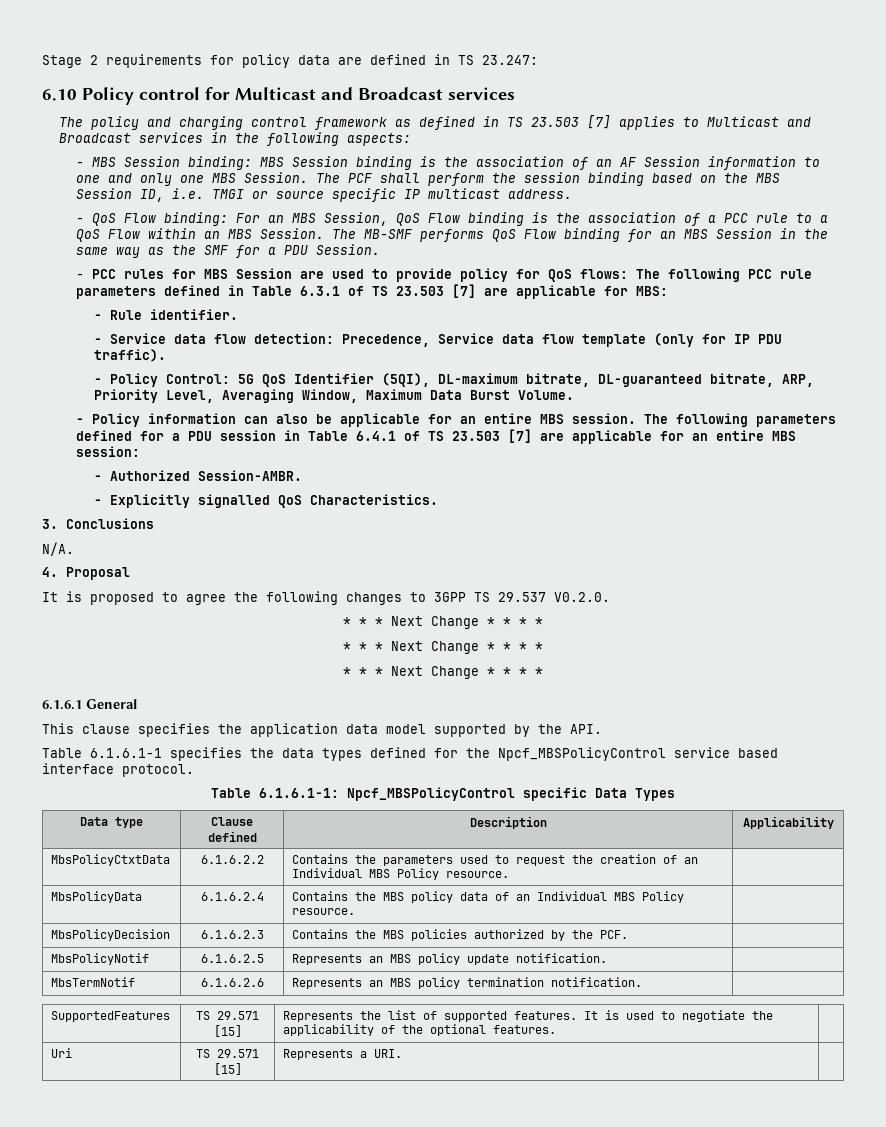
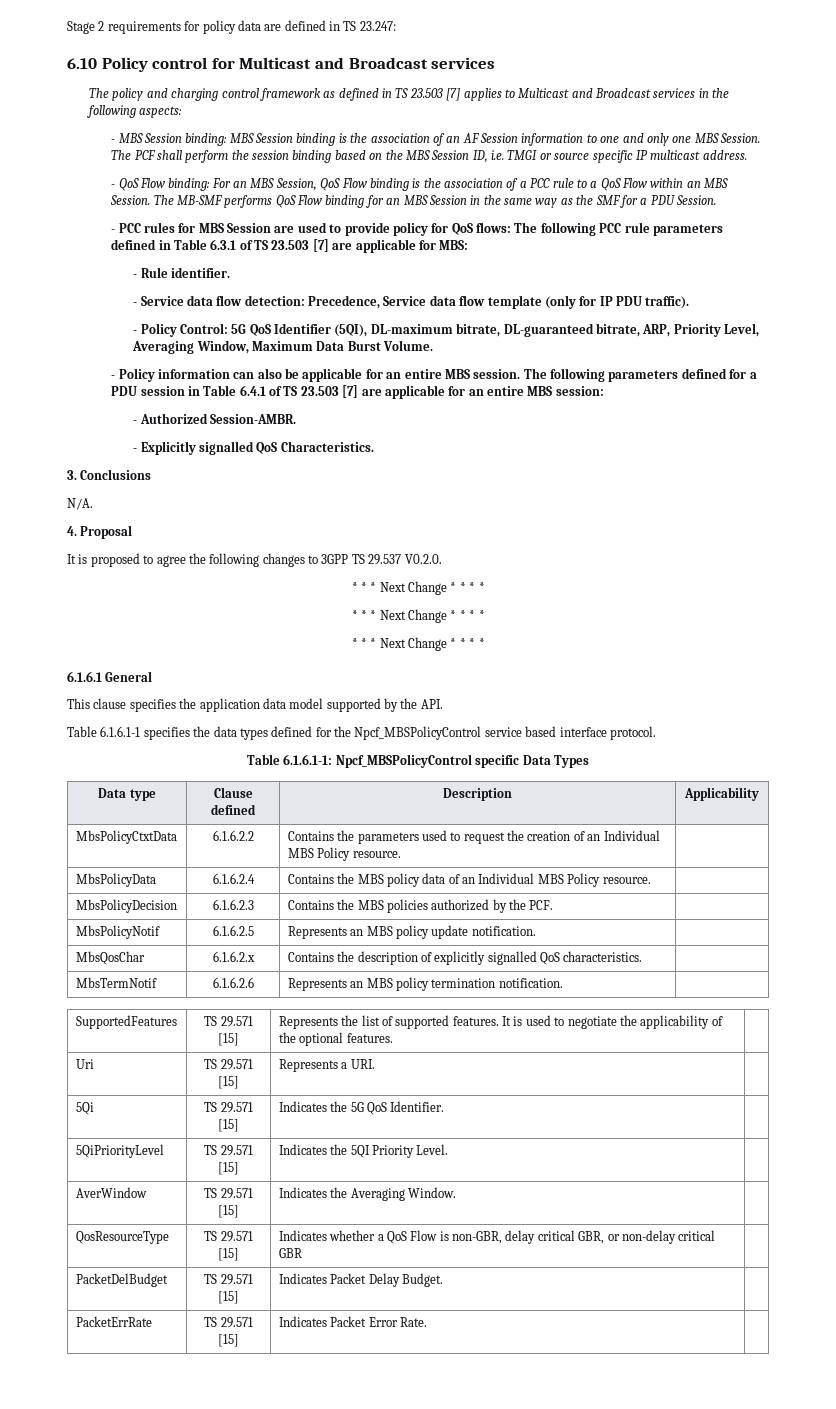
+ MbsQosChar | 6.1.6.2.x | Contains the description of explicitly signalled QoS characteristics. |
+ 5Qi | TS 29.571 [15] | Indicates the 5G QoS Identifier. |
+ 5QiPriorityLevel | TS 29.571 [15] | Indicates the 5QI Priority Level. |
+ AverWindow | TS 29.571 [15] | Indicates the Averaging Window. |
+ QosResourceType | TS 29.571 [15] | Indicates whether a QoS Flow is non-GBR, delay critical GBR, or non-delay critical GBR |
+ PacketDelBudget | TS 29.571 [15] | Indicates Packet Delay Budget. |
+ PacketErrRate | TS 29.571 [15] | Indicates Packet Error Rate. |

